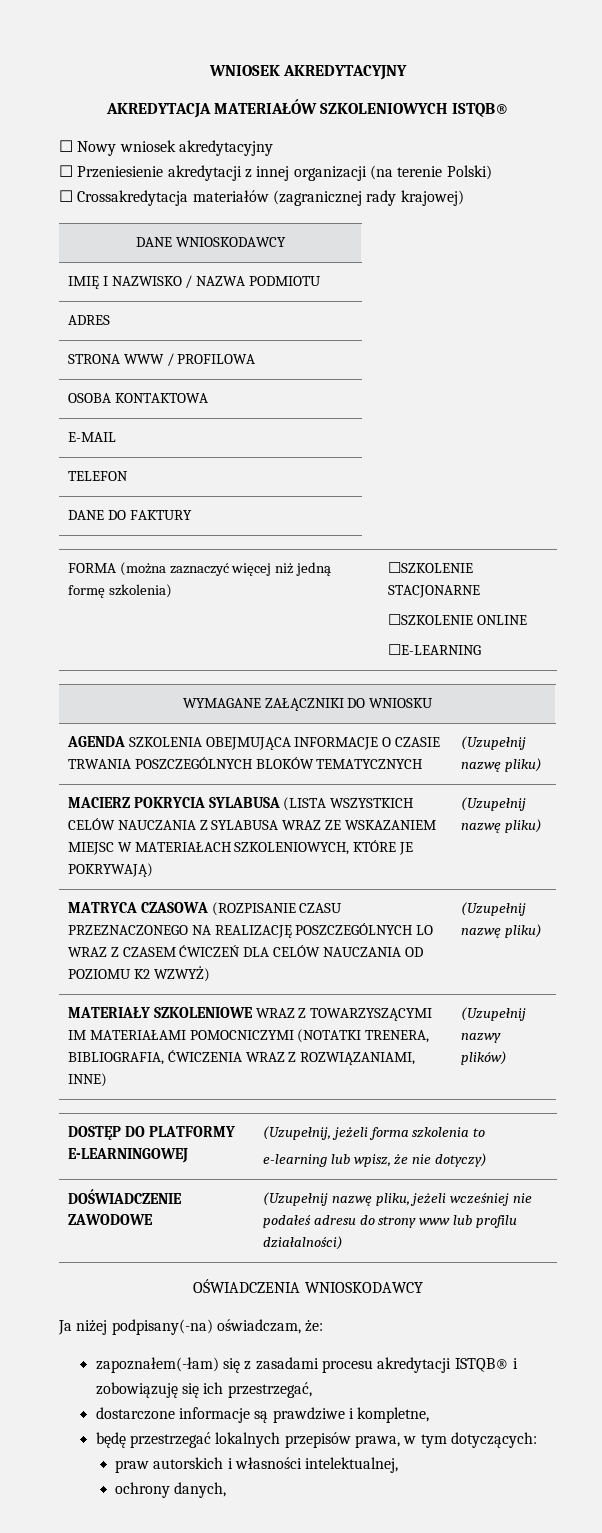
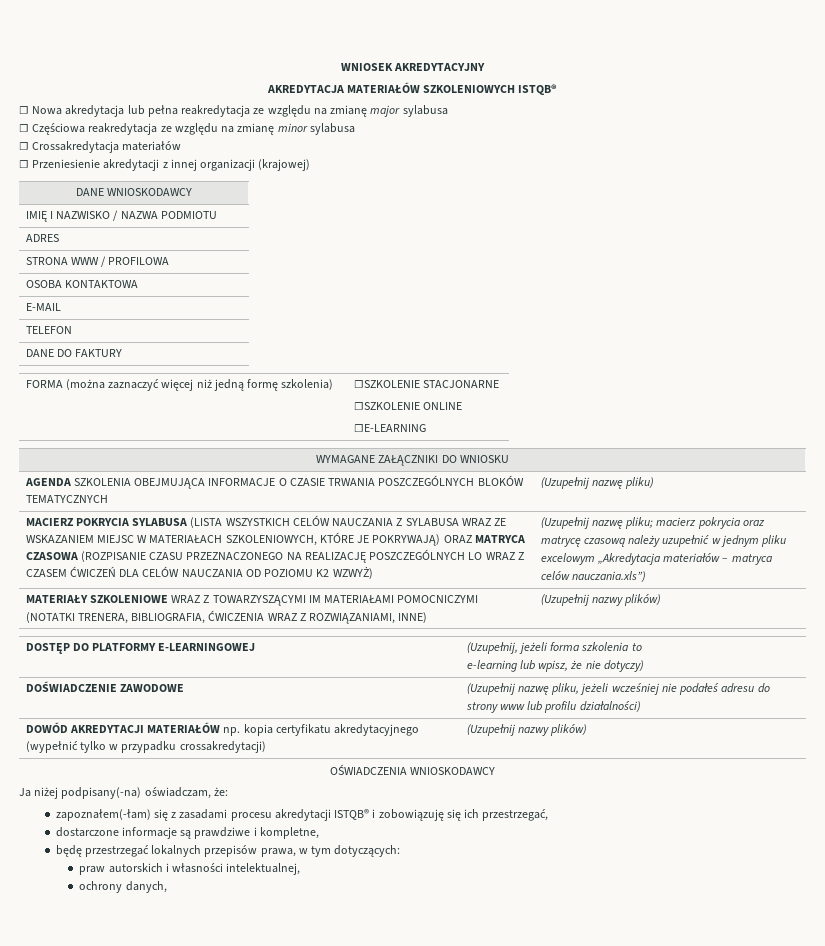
- ☐ Nowy wniosek akredytacyjny
+ ☐ Nowa akredytacja lub pełna reakredytacja ze względu na zmianę major sylabusa
+ ☐ Częściowa reakredytacja ze względu na zmianę minor sylabusa
+ ☐ Crossakredytacja materiałów
- ☐ Przeniesienie akredytacji z innej organizacji (na terenie Polski)
- ☐ Crossakredytacja materiałów (zagranicznej rady krajowej)
+ ☐ Przeniesienie akredytacji z innej organizacji (krajowej)
- MACIERZ POKRYCIA SYLABUSA (LISTA WSZYSTKICH CELÓW NAUCZANIA Z SYLABUSA WRAZ ZE WSKAZANIEM MIEJSC W MATERIAŁACH SZKOLENIOWYCH, KTÓRE JE POKRYWAJĄ) | (Uzupełnij nazwę pliku)
- MATRYCA CZASOWA (ROZPISANIE CZASU PRZEZNACZONEGO NA REALIZACJĘ POSZCZEGÓLNYCH LO WRAZ Z CZASEM ĆWICZEŃ DLA CELÓW NAUCZANIA OD POZIOMU K2 WZWYŻ) | (Uzupełnij nazwę pliku)
+ MACIERZ POKRYCIA SYLABUSA (LISTA WSZYSTKICH CELÓW NAUCZANIA Z SYLABUSA WRAZ ZE WSKAZANIEM MIEJSC W MATERIAŁACH SZKOLENIOWYCH, KTÓRE JE POKRYWAJĄ) ORAZ MATRYCA CZASOWA (ROZPISANIE CZASU PRZEZNACZONEGO NA REALIZACJĘ POSZCZEGÓLNYCH LO WRAZ Z CZASEM ĆWICZEŃ DLA CELÓW NAUCZANIA OD POZIOMU K2 WZWYŻ) | (Uzupełnij nazwę pliku; macierz pokrycia oraz matrycę czasową należy uzupełnić w jednym pliku excelowym „Akredytacja materiałów – matryca celów nauczania.xls”)
+ DOWÓD AKREDYTACJI MATERIAŁÓW np. kopia certyfikatu akredytacyjnego (wypełnić tylko w przypadku crossakredytacji) | (Uzupełnij nazwy plików)

